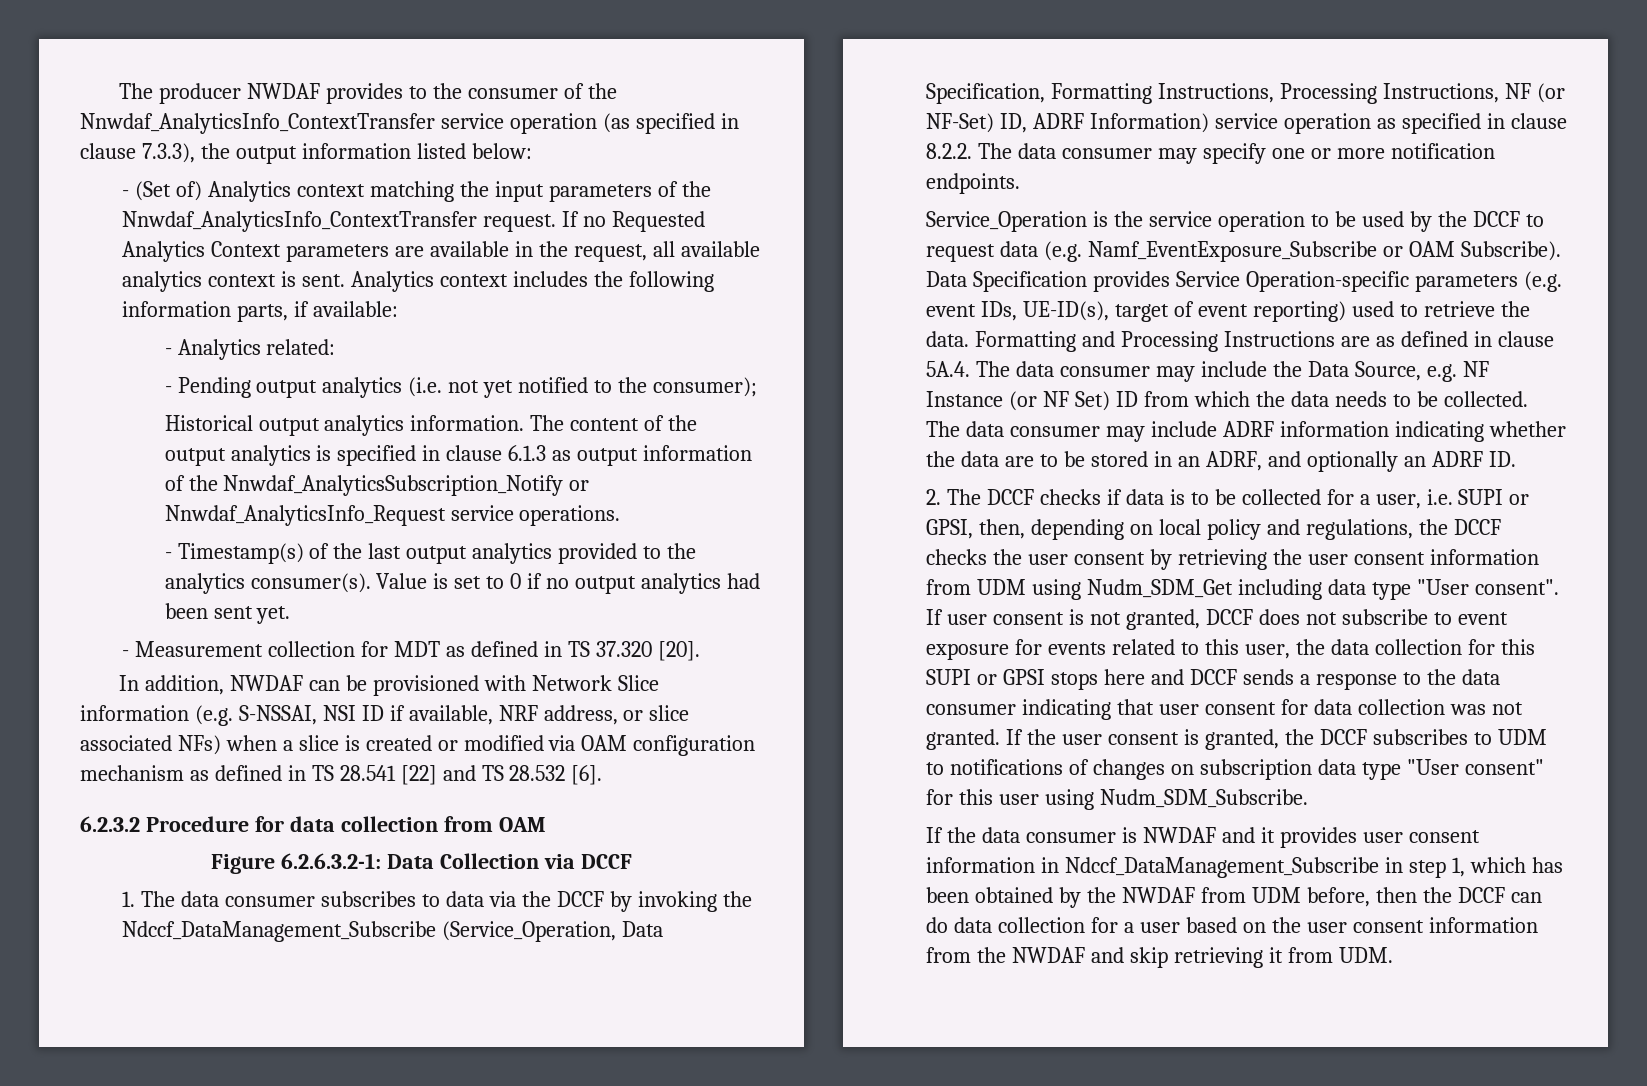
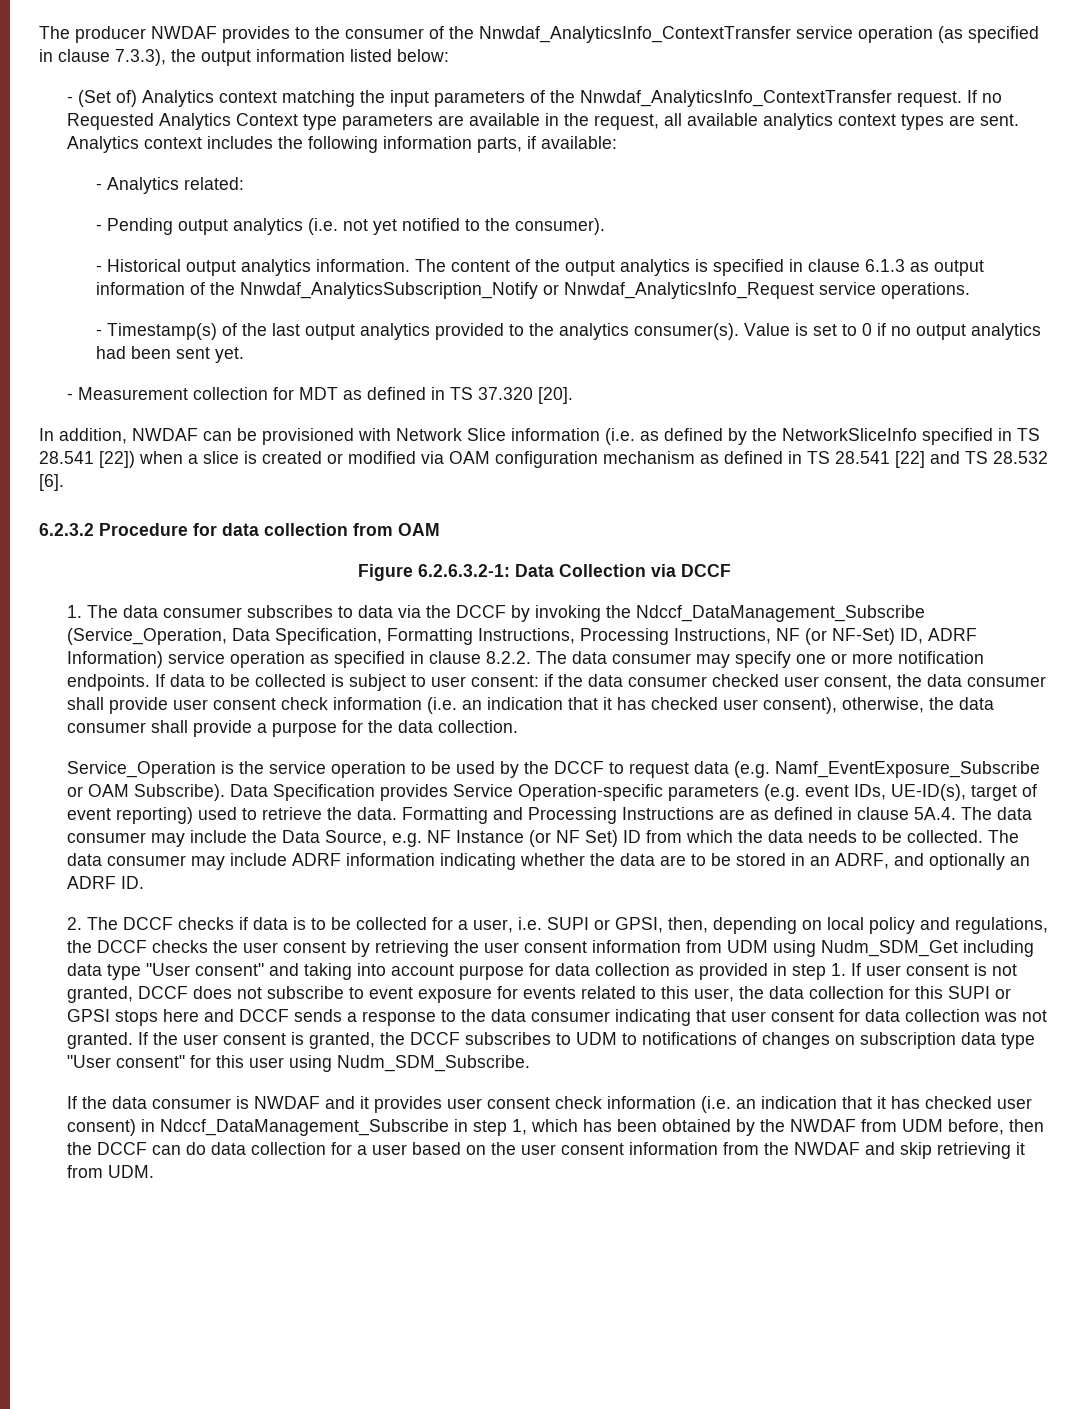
- If no Requested Analytics Context parameters are available in the request, all available analytics context is sent.
+ If no Requested Analytics Context type parameters are available in the request, all available analytics context types are sent.
- - Pending output analytics (i.e. not yet notified to the consumer);
- Historical output analytics information.
+ - Pending output analytics (i.e. not yet notified to the consumer).
+ - Historical output analytics information.
- In addition, NWDAF can be provisioned with Network Slice information (e.g. S-NSSAI, NSI ID if available, NRF address, or slice associated NFs) when a slice is created or modified via OAM configuration mechanism as defined in TS 28.541 [22] and TS 28.532 [6].
+ In addition, NWDAF can be provisioned with Network Slice information (i.e. as defined by the NetworkSliceInfo specified in TS 28.541 [22]) when a slice is created or modified via OAM configuration mechanism as defined in TS 28.541 [22] and TS 28.532 [6].
+ If data to be collected is subject to user consent: if the data consumer checked user consent, the data consumer shall provide user consent check information (i.e. an indication that it has checked user consent), otherwise, the data consumer shall provide a purpose for the data collection.
- 2. The DCCF checks if data is to be collected for a user, i.e. SUPI or GPSI, then, depending on local policy and regulations, the DCCF checks the user consent by retrieving the user consent information from UDM using Nudm_SDM_Get including data type "User consent". If user consent is not granted, DCCF does not subscribe to event exposure for events related to this user, the data collection for this SUPI or GPSI stops here and DCCF sends a response to the data consumer indicating that user consent for data collection was not granted.
+ 2. The DCCF checks if data is to be collected for a user, i.e. SUPI or GPSI, then, depending on local policy and regulations, the DCCF checks the user consent by retrieving the user consent information from UDM using Nudm_SDM_Get including data type "User consent" and taking into account purpose for data collection as provided in step 1. If user consent is not granted, DCCF does not subscribe to event exposure for events related to this user, the data collection for this SUPI or GPSI stops here and DCCF sends a response to the data consumer indicating that user consent for data collection was not granted.
- If the data consumer is NWDAF and it provides user consent information in Ndccf_DataManagement_Subscribe in step 1, which has been obtained by the NWDAF from UDM before, then the DCCF can do data collection for a user based on the user consent information from the NWDAF and skip retrieving it from UDM.
+ If the data consumer is NWDAF and it provides user consent check information (i.e. an indication that it has checked user consent) in Ndccf_DataManagement_Subscribe in step 1, which has been obtained by the NWDAF from UDM before, then the DCCF can do data collection for a user based on the user consent information from the NWDAF and skip retrieving it from UDM.

